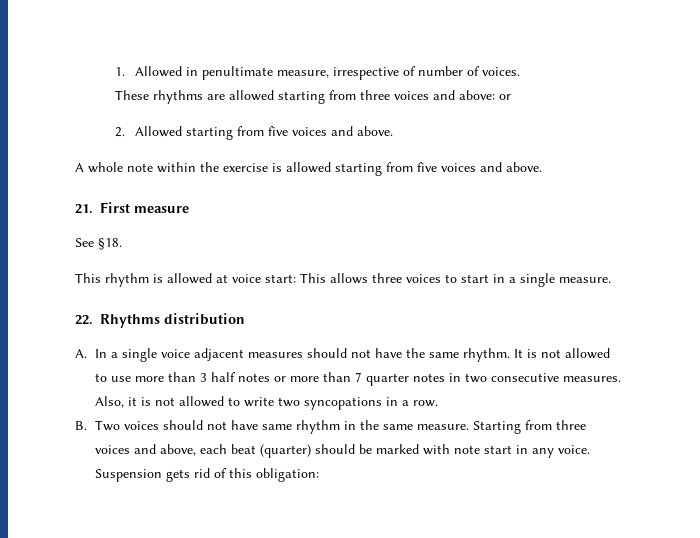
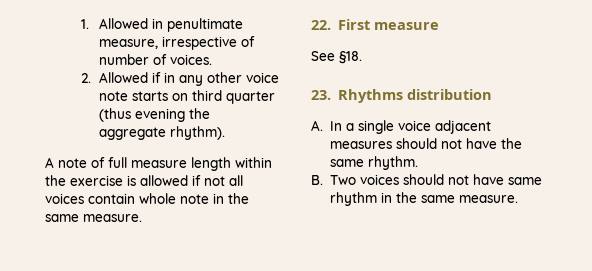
- These rhythms are allowed starting from three voices and above: or
- 2. Allowed starting from five voices and above.
- A whole note within the exercise is allowed starting from five voices and above.
- 21. First measure
+ 2. Allowed if in any other voice note starts on third quarter (thus evening the aggregate rhythm).
+ A note of full measure length within the exercise is allowed if not all voices contain whole note in the same measure.
+ 22. First measure
  See §18.
- This rhythm is allowed at voice start: This allows three voices to start in a single measure.
- 22. Rhythms distribution
+ 23. Rhythms distribution
- It is not allowed to use more than 3 half notes or more than 7 quarter notes in two consecutive measures. Also, it is not allowed to write two syncopations in a row.
- Starting from three voices and above, each beat (quarter) should be marked with note start in any voice. Suspension gets rid of this obligation:

